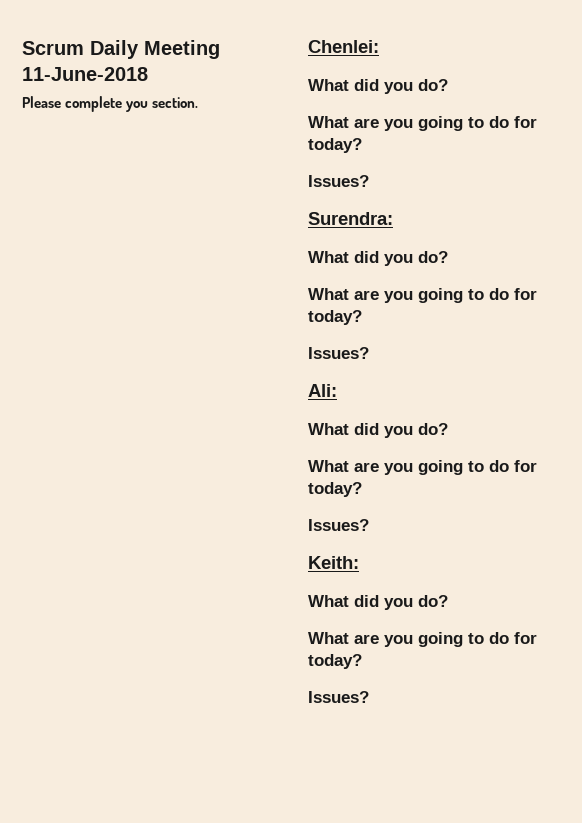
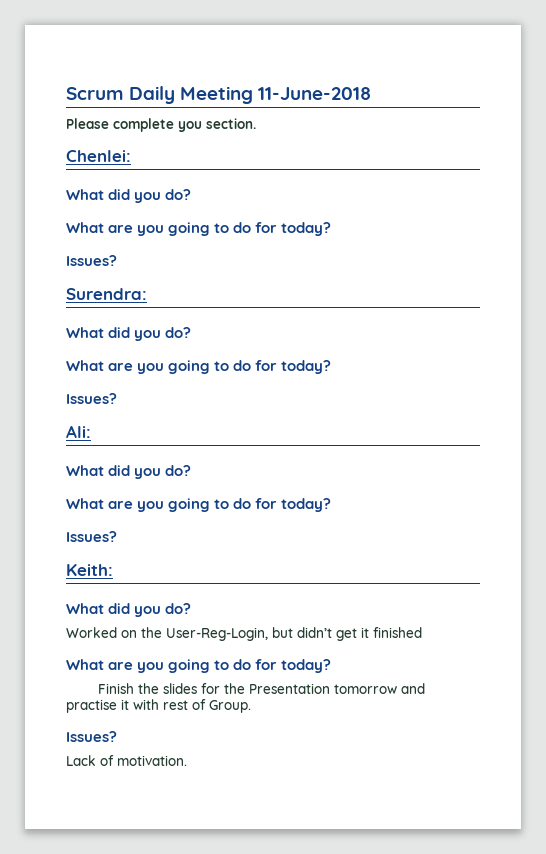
  Keith:
  What did you do?
+ Worked on the User-Reg-Login, but didn’t get it finished
  What are you going to do for today?
+ Finish the slides for the Presentation tomorrow and practise it with rest of Group.
  Issues?
+ Lack of motivation.

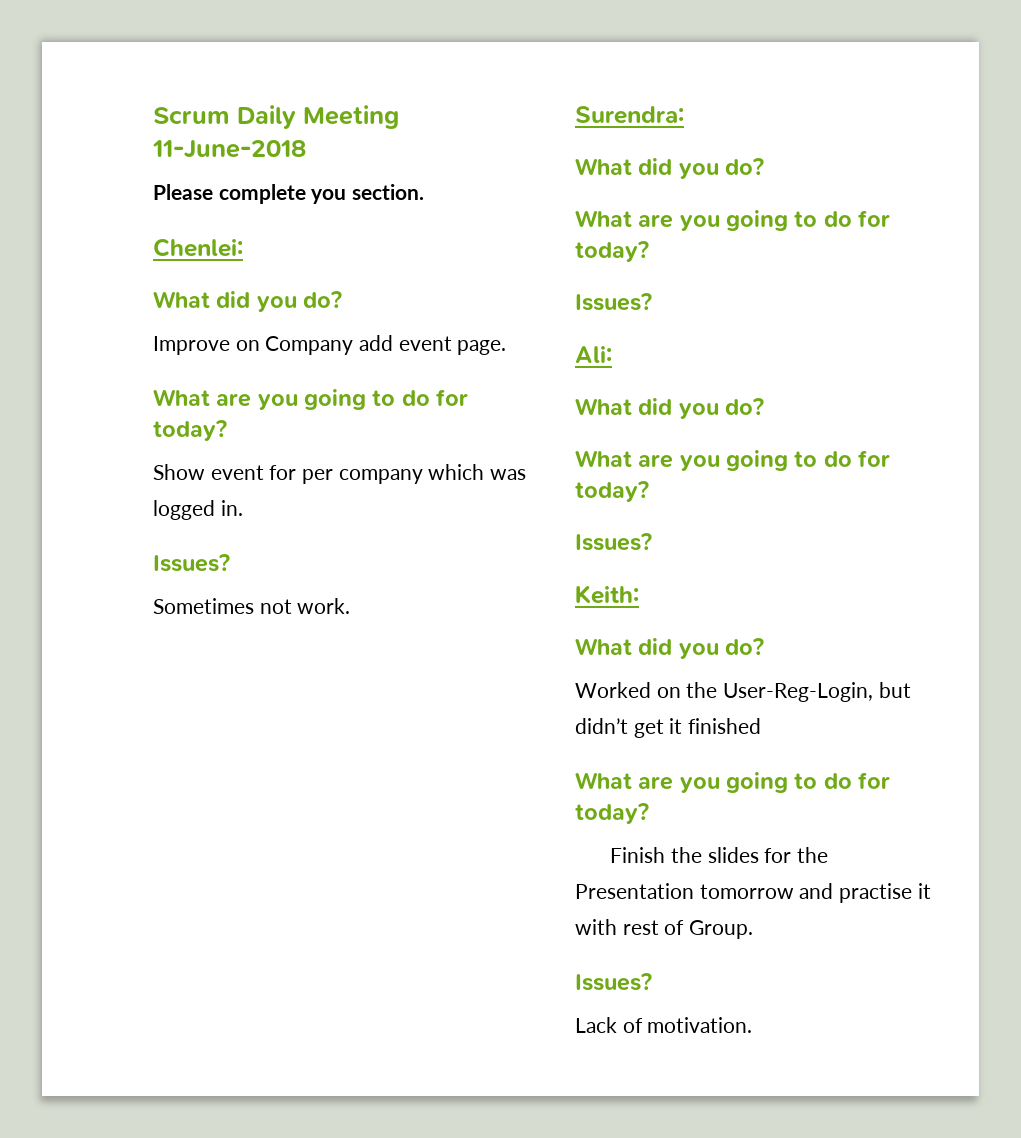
  Chenlei:
  What did you do?
+ Improve on Company add event page.
  What are you going to do for today?
+ Show event for per company which was logged in.
  Issues?
+ Sometimes not work.

